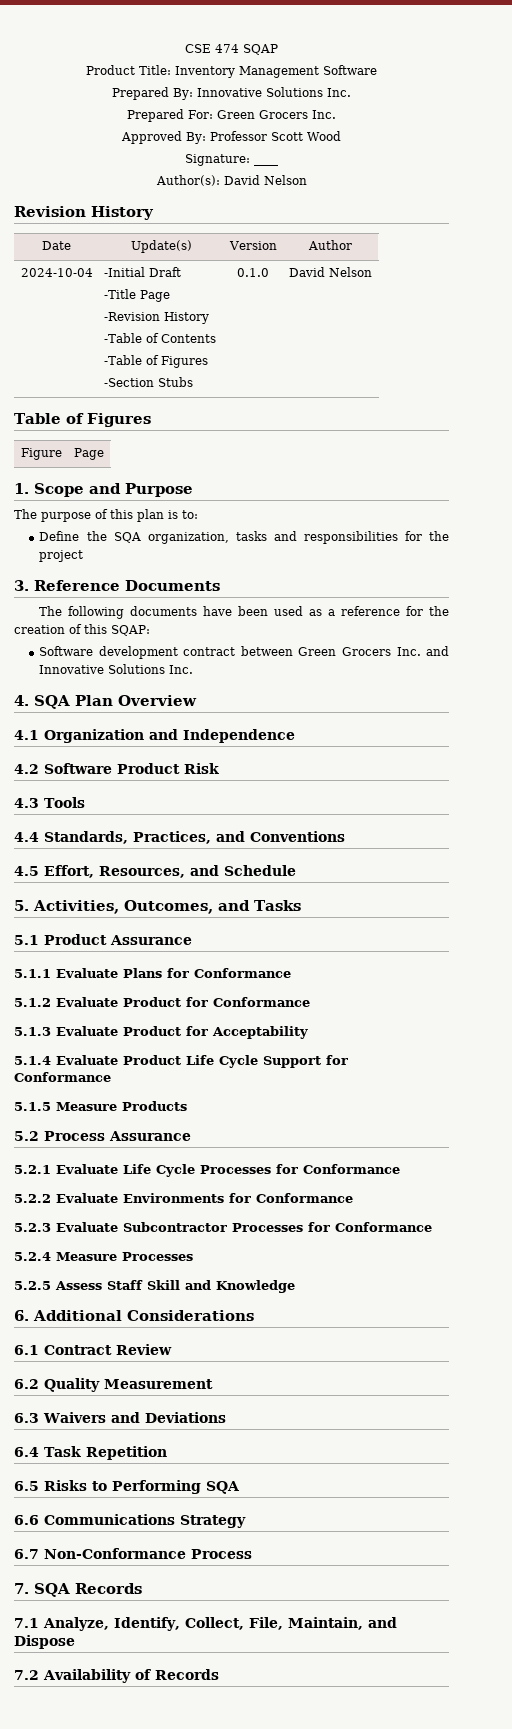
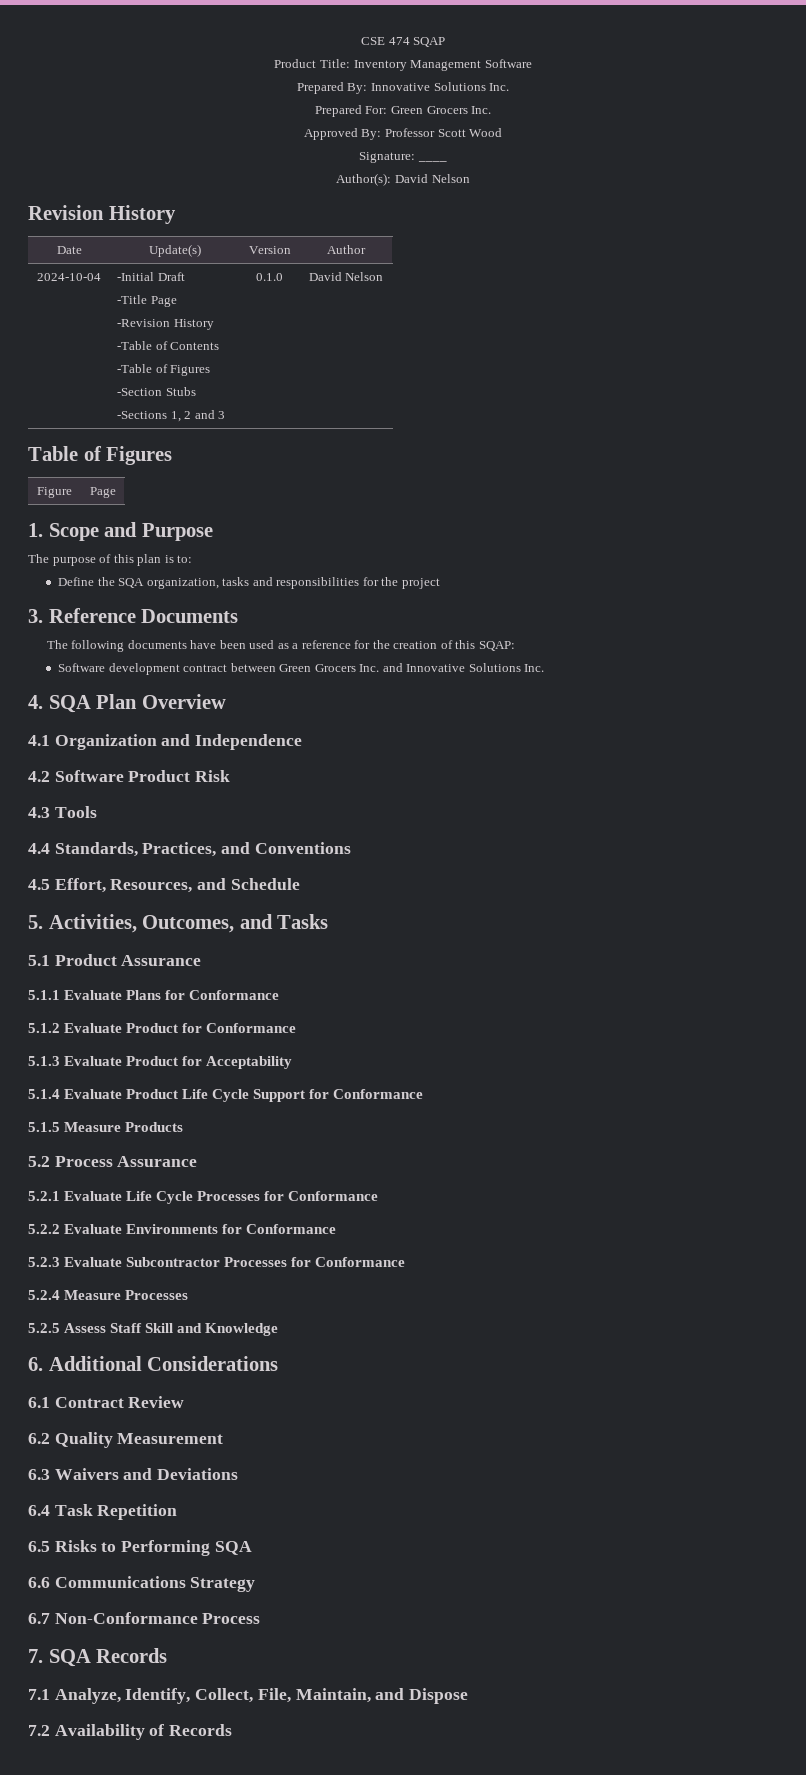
  2024-10-04 | -Initial Draft
  -Title Page
  -Revision History
  -Table of Contents
  -Table of Figures
- -Section Stubs | 0.1.0 | David Nelson
+ -Section Stubs
+ -Sections 1, 2 and 3 | 0.1.0 | David Nelson

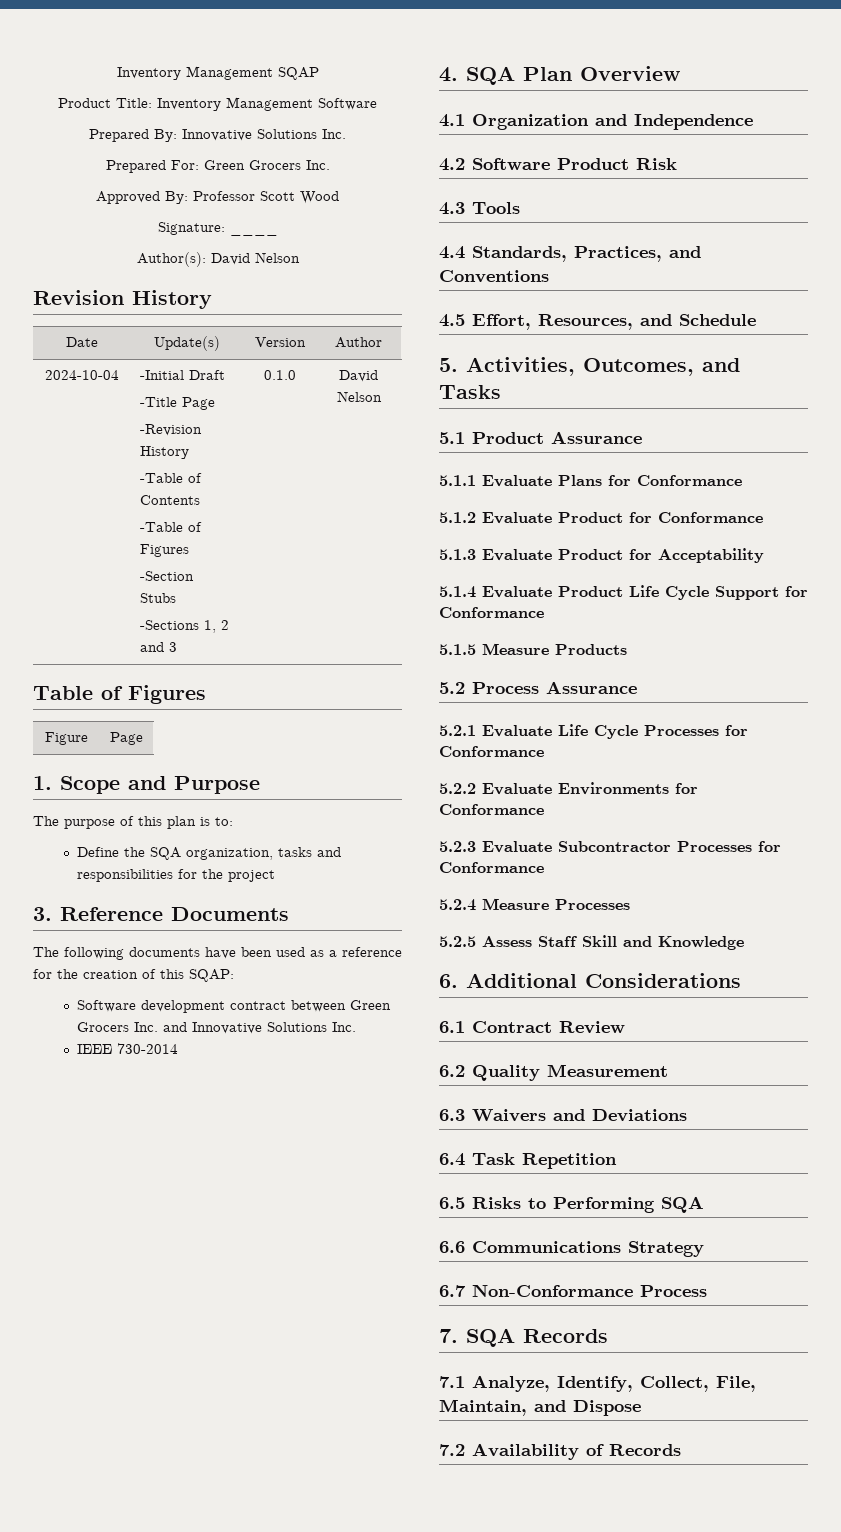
- CSE 474 SQAP
+ Inventory Management SQAP
+ IEEE 730-2014

